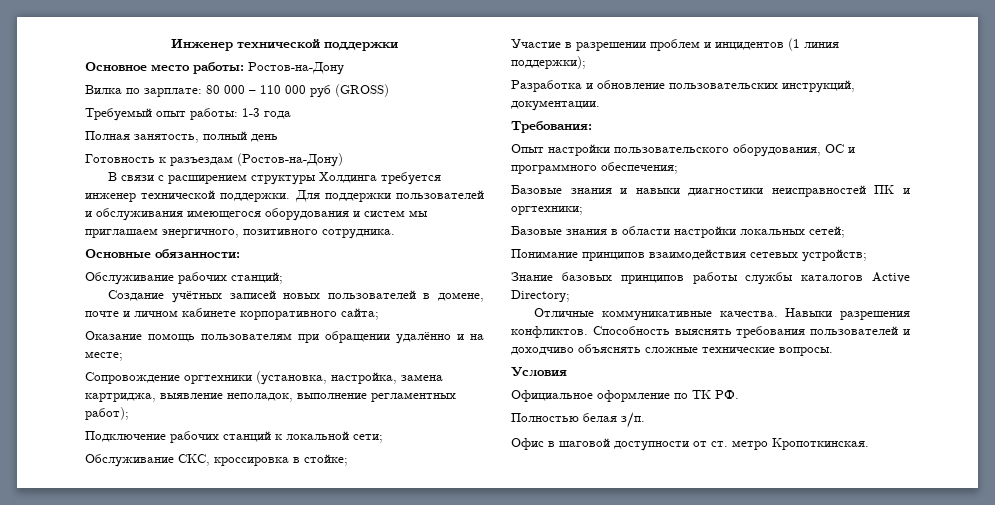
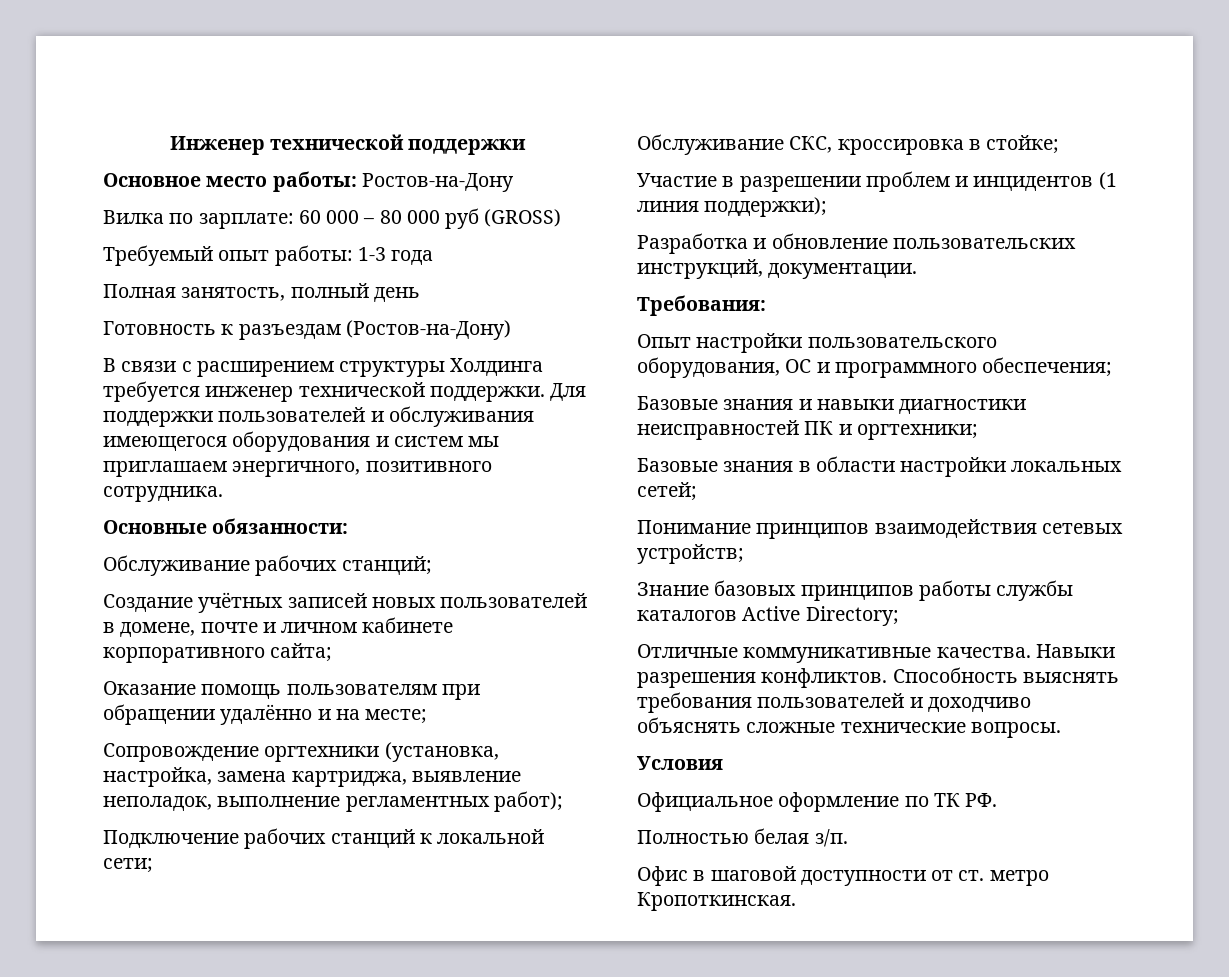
- Вилка по зарплате: 80 000 – 110 000 руб (GROSS)
+ Вилка по зарплате: 60 000 – 80 000 руб (GROSS)

